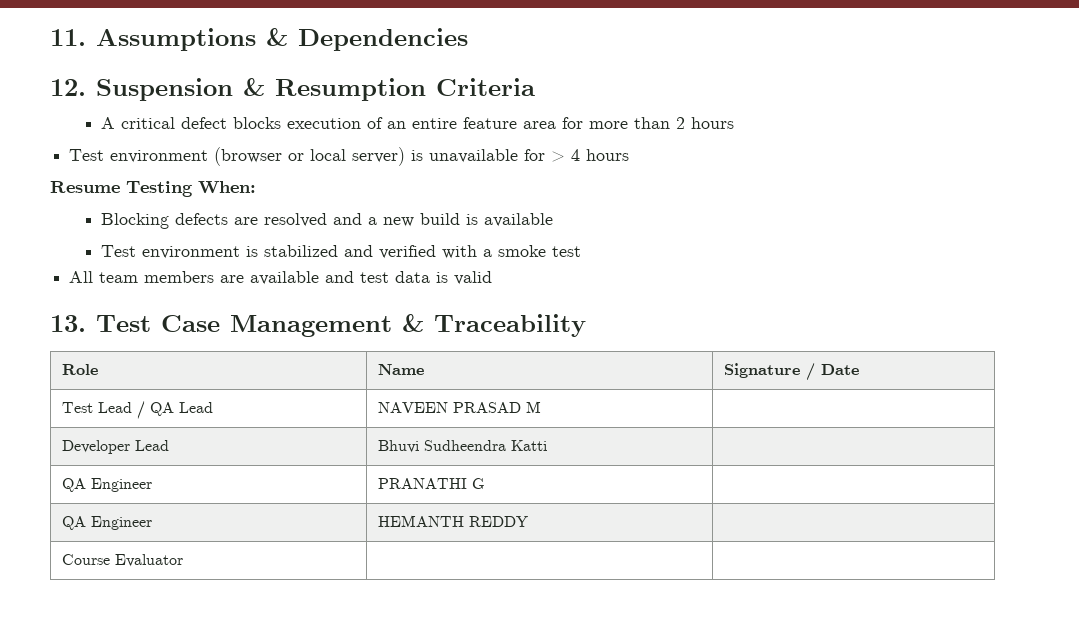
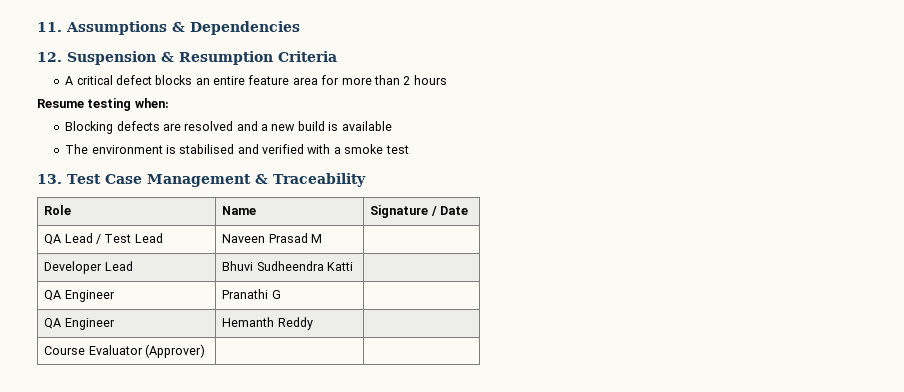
- A critical defect blocks execution of an entire feature area for more than 2 hours
+ A critical defect blocks an entire feature area for more than 2 hours
- Test environment (browser or local server) is unavailable for > 4 hours
- Resume Testing When:
+ Resume testing when:
- Test environment is stabilized and verified with a smoke test
+ The environment is stabilised and verified with a smoke test
- All team members are available and test data is valid
- Test Lead / QA Lead | NAVEEN PRASAD M |
+ QA Lead / Test Lead | Naveen Prasad M |
- QA Engineer | PRANATHI G |
+ QA Engineer | Pranathi G |
- QA Engineer | HEMANTH REDDY |
+ QA Engineer | Hemanth Reddy |
- Course Evaluator | |
+ Course Evaluator (Approver) | |

